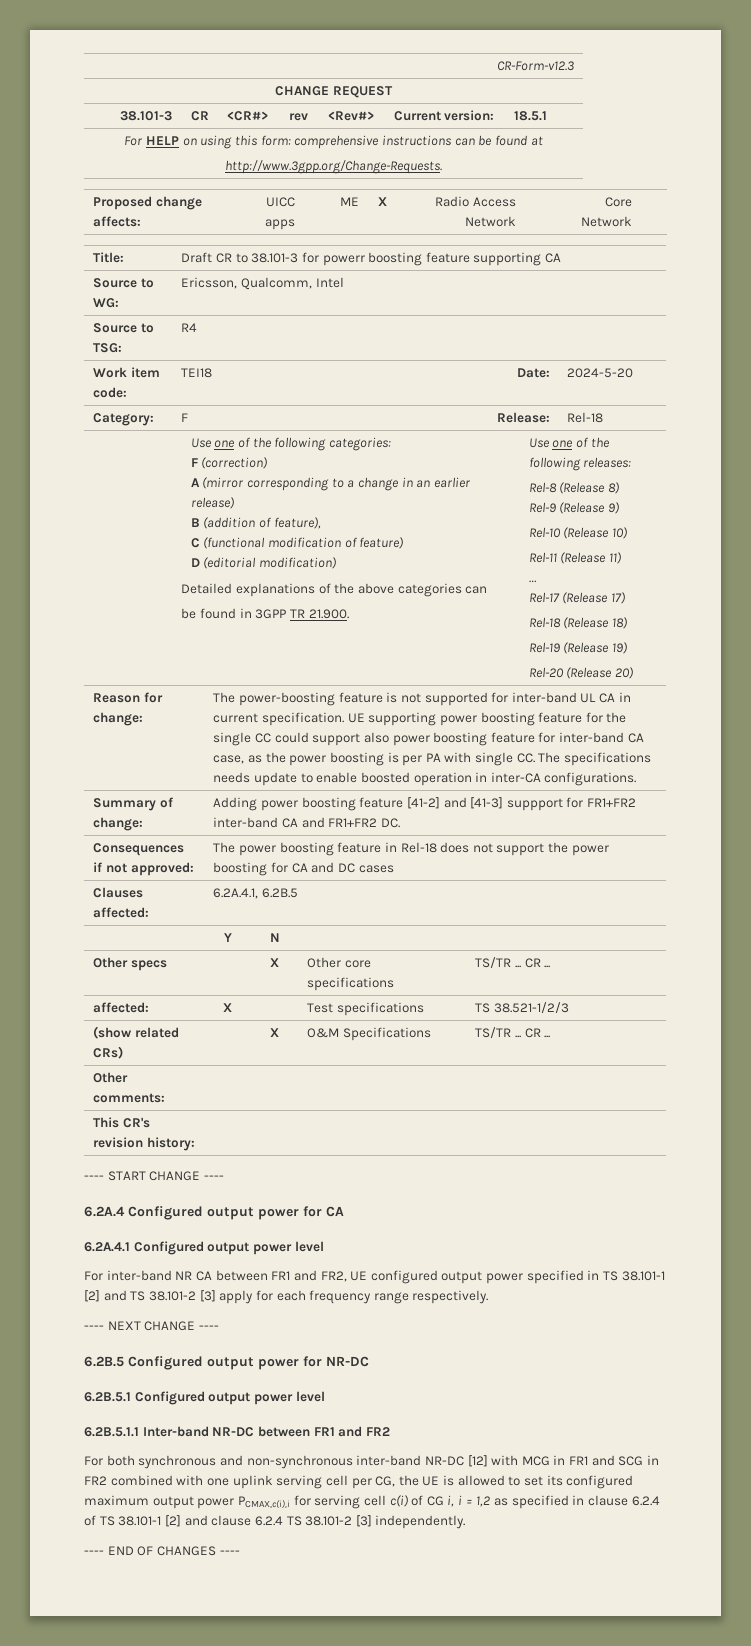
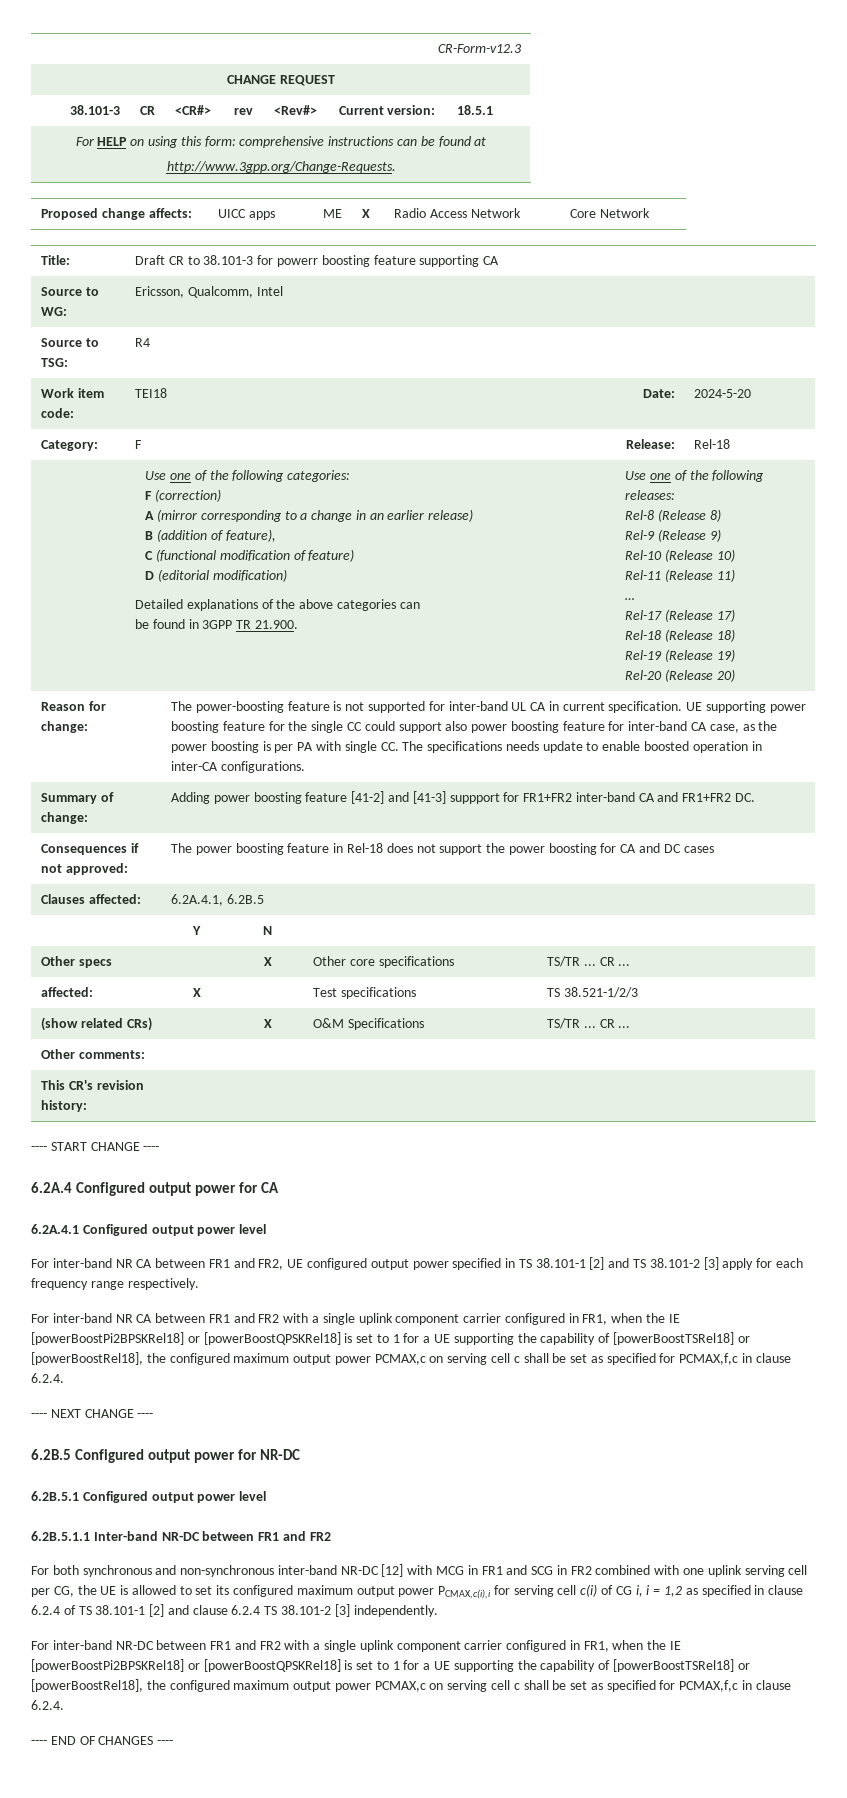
+ For inter-band NR CA between FR1 and FR2 with a single uplink component carrier configured in FR1, when the IE [powerBoostPi2BPSKRel18] or [powerBoostQPSKRel18] is set to 1 for a UE supporting the capability of [powerBoostTSRel18] or [powerBoostRel18], the configured maximum output power PCMAX,c on serving cell c shall be set as specified for PCMAX,f,c in clause 6.2.4.
+ For inter-band NR-DC between FR1 and FR2 with a single uplink component carrier configured in FR1, when the IE [powerBoostPi2BPSKRel18] or [powerBoostQPSKRel18] is set to 1 for a UE supporting the capability of [powerBoostTSRel18] or [powerBoostRel18], the configured maximum output power PCMAX,c on serving cell c shall be set as specified for PCMAX,f,c in clause 6.2.4.

